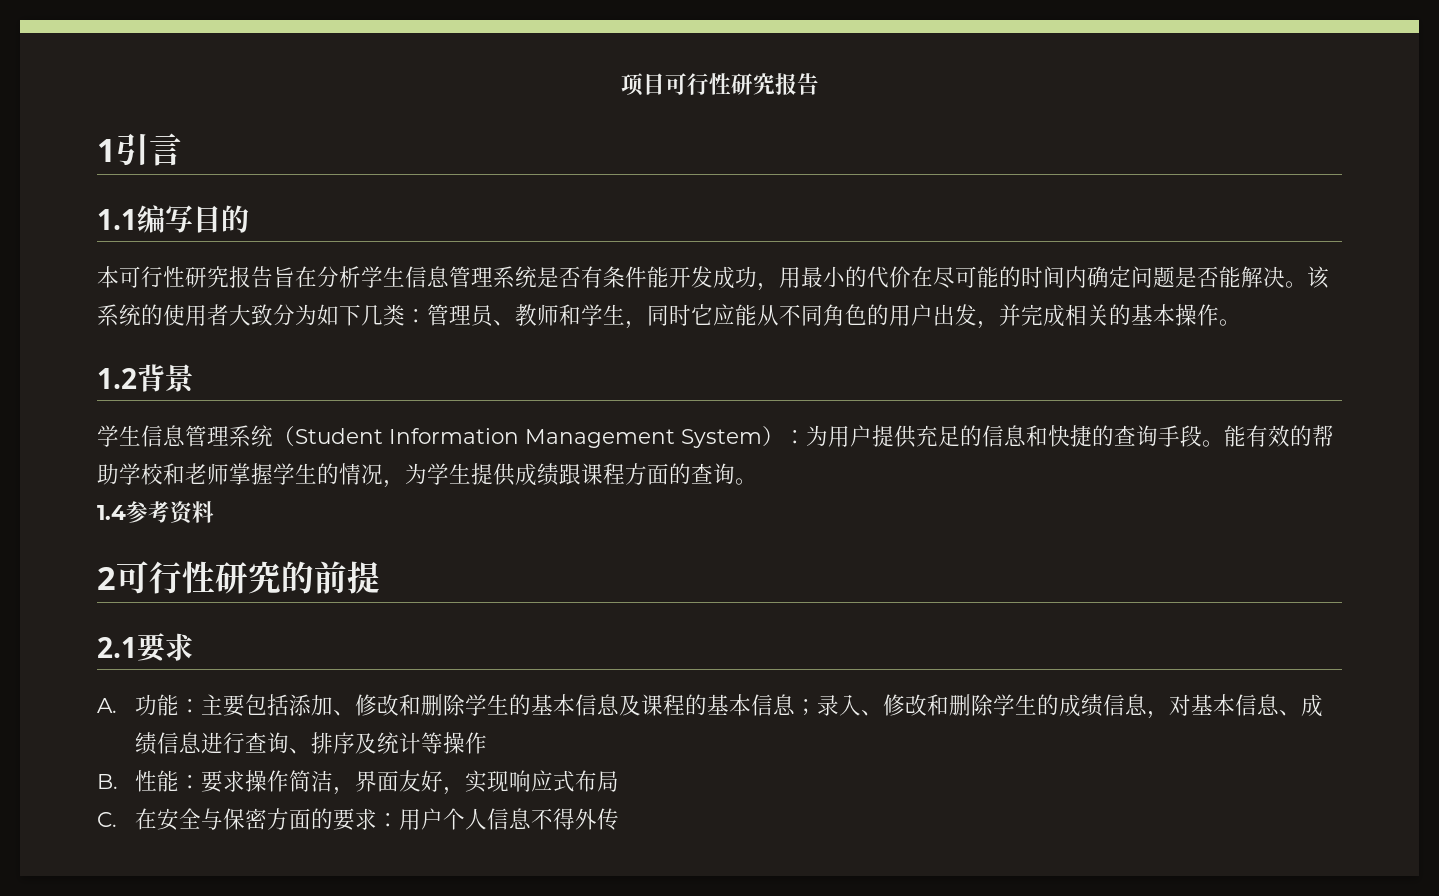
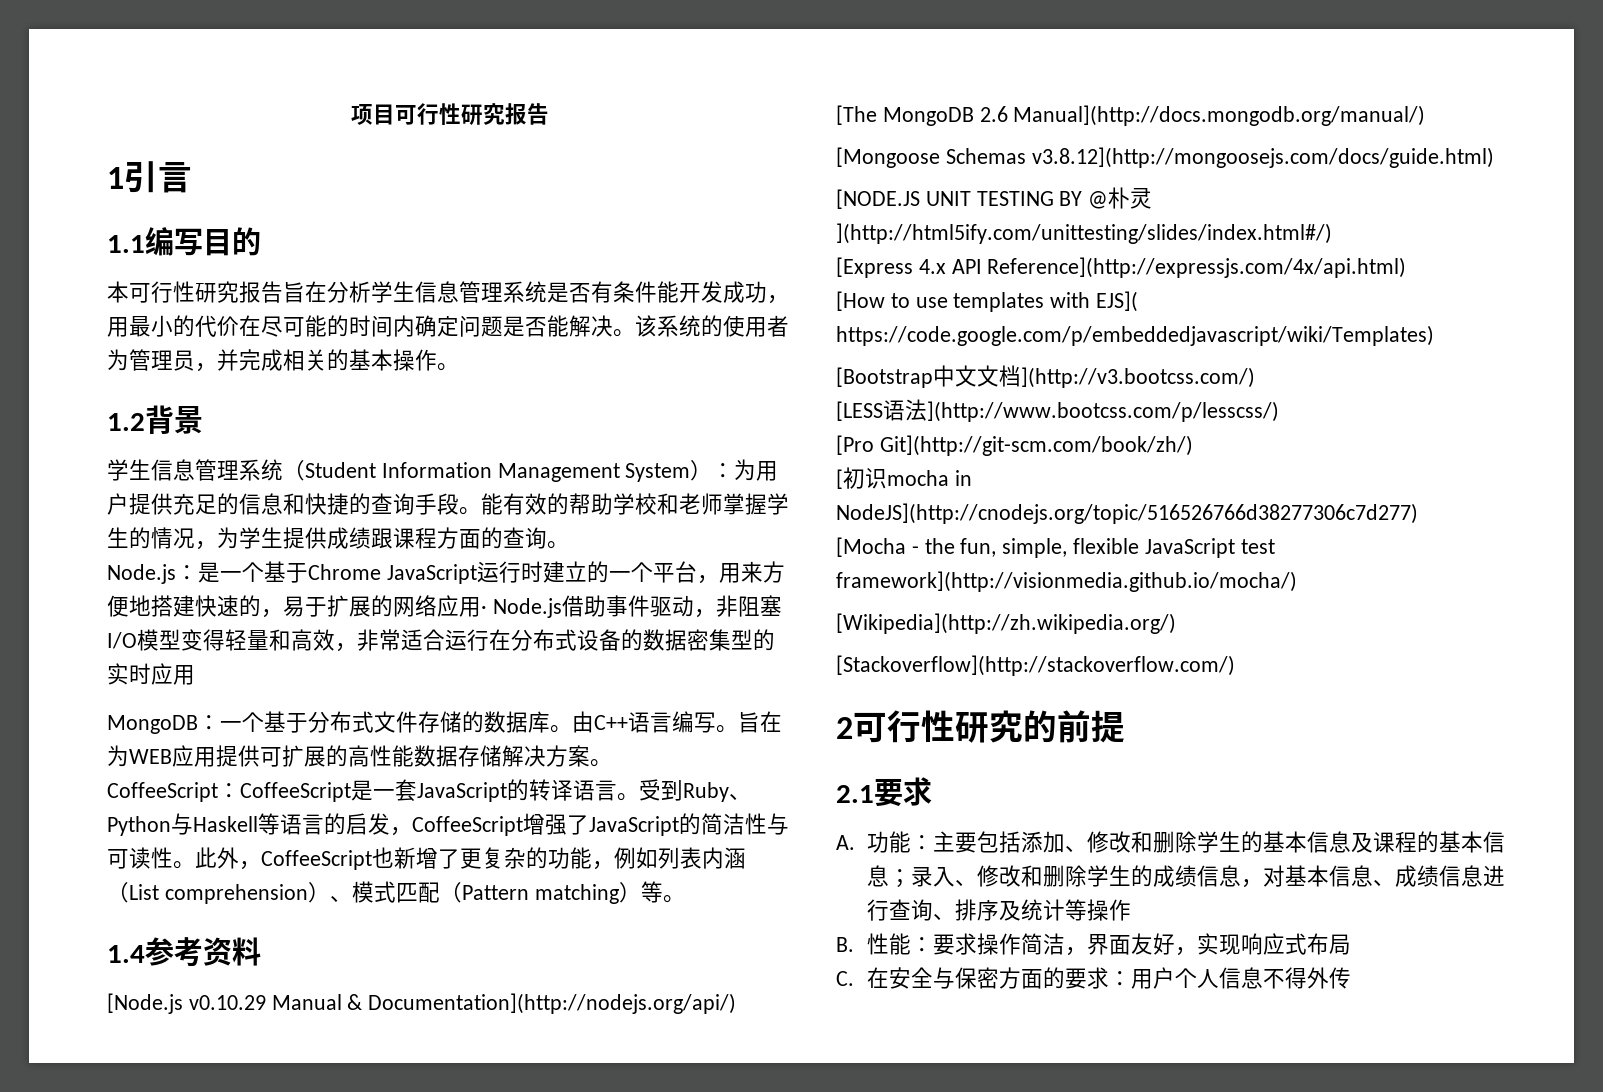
- 该系统的使用者大致分为如下几类：管理员、教师和学生，同时它应能从不同角色的用户出发，并完成相关的基本操作。
+ 该系统的使用者为管理员，并完成相关的基本操作。
+ Node.js：是一个基于Chrome JavaScript运行时建立的一个平台，用来方便地搭建快速的，易于扩展的网络应用· Node.js借助事件驱动，非阻塞I/O模型变得轻量和高效，非常适合运行在分布式设备的数据密集型的实时应用
+ MongoDB：一个基于分布式文件存储的数据库。由C++语言编写。旨在为WEB应用提供可扩展的高性能数据存储解决方案。
+ CoffeeScript：CoffeeScript是一套JavaScript的转译语言。受到Ruby、Python与Haskell等语言的启发，CoffeeScript增强了JavaScript的简洁性与可读性。此外，CoffeeScript也新增了更复杂的功能，例如列表内涵（List comprehension）、模式匹配（Pattern matching）等。
  1.4参考资料
+ [Node.js v0.10.29 Manual & Documentation](http://nodejs.org/api/)
+ [The MongoDB 2.6 Manual](http://docs.mongodb.org/manual/)
+ [Mongoose Schemas v3.8.12](http://mongoosejs.com/docs/guide.html)
+ [NODE.JS UNIT TESTING BY @朴灵](http://html5ify.com/unittesting/slides/index.html#/)
+ [Express 4.x API Reference](http://expressjs.com/4x/api.html)
+ [How to use templates with EJS]( https://code.google.com/p/embeddedjavascript/wiki/Templates)
+ [Bootstrap中文文档](http://v3.bootcss.com/)
+ [LESS语法](http://www.bootcss.com/p/lesscss/)
+ [Pro Git](http://git-scm.com/book/zh/)
+ [初识mocha in NodeJS](http://cnodejs.org/topic/516526766d38277306c7d277)
+ [Mocha - the fun, simple, flexible JavaScript test framework](http://visionmedia.github.io/mocha/)
+ [Wikipedia](http://zh.wikipedia.org/)
+ [Stackoverflow](http://stackoverflow.com/)

